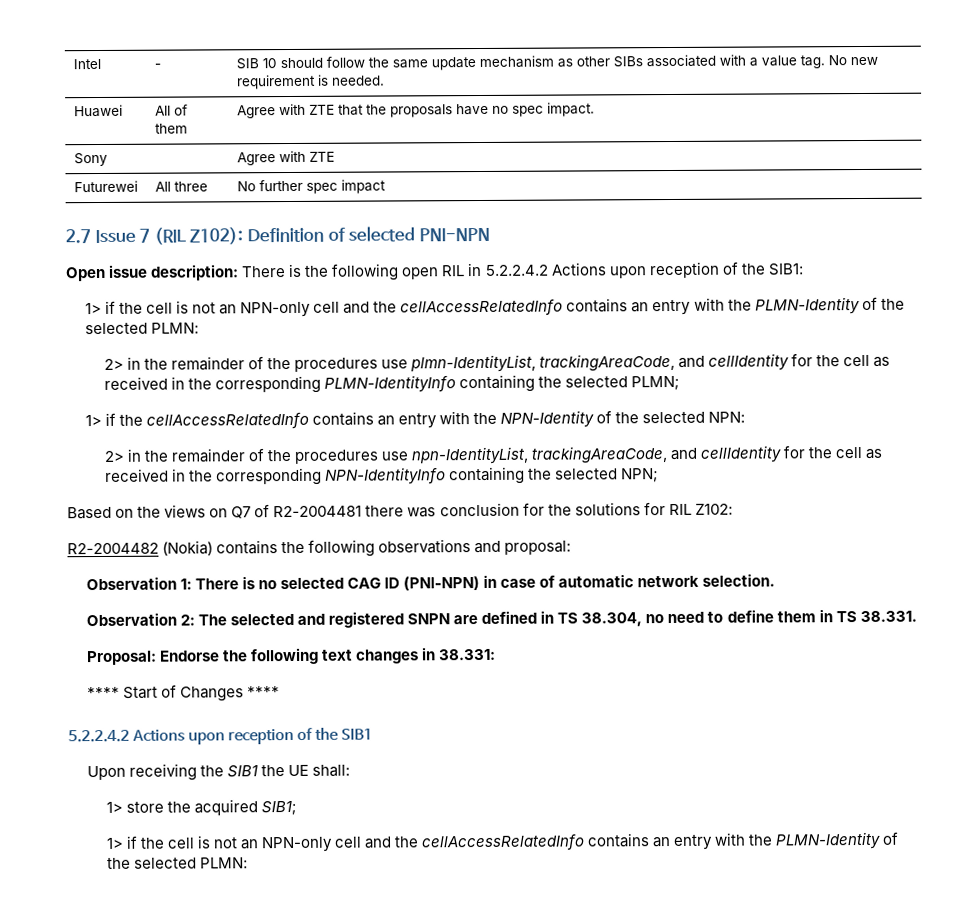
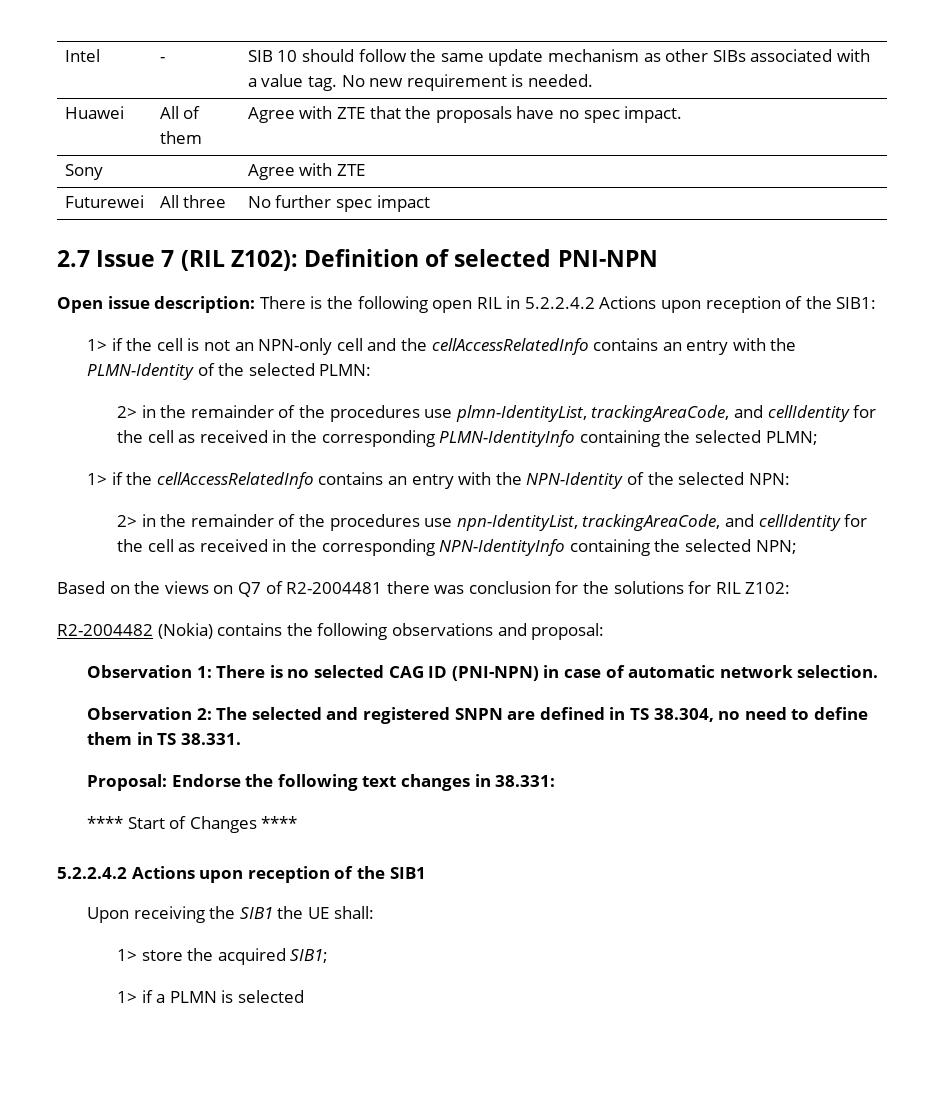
  1> store the acquired SIB1;
- 1> if the cell is not an NPN-only cell and the cellAccessRelatedInfo contains an entry with the PLMN-Identity of the selected PLMN:
+ 1> if a PLMN is selected

